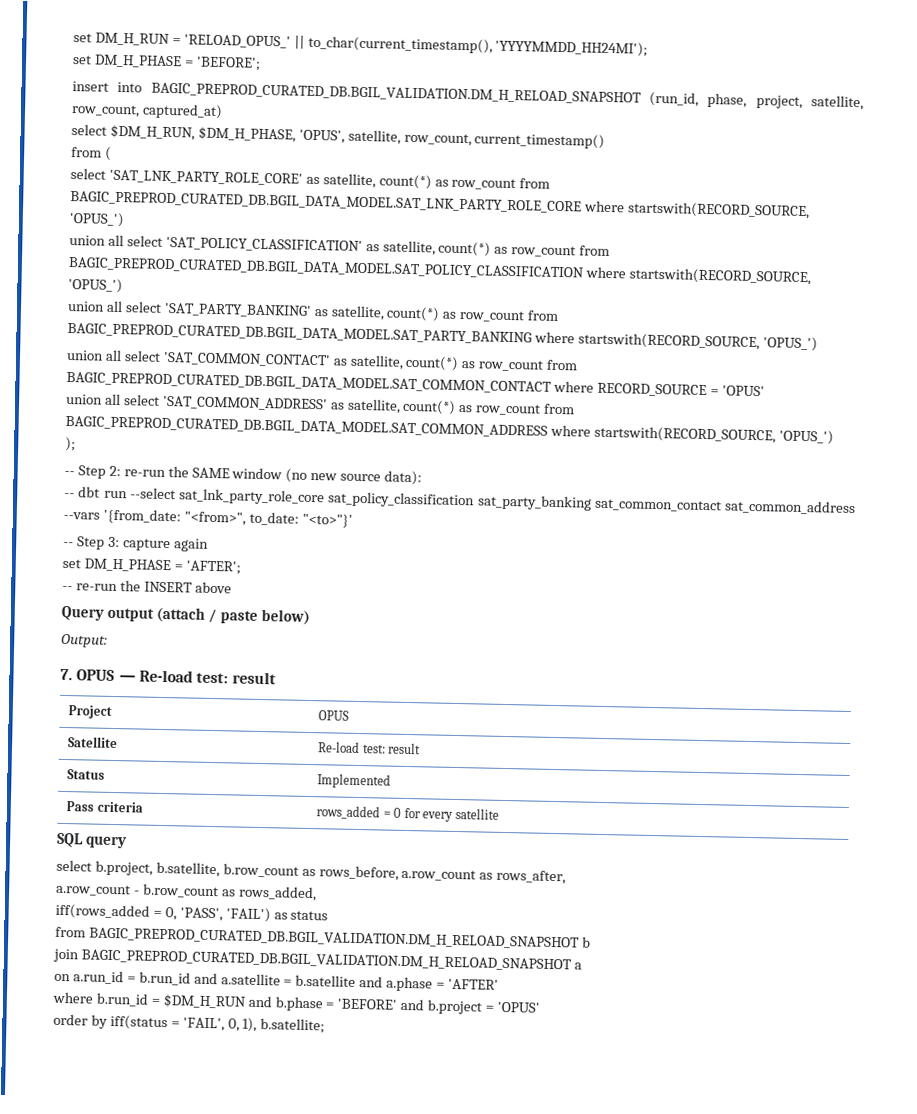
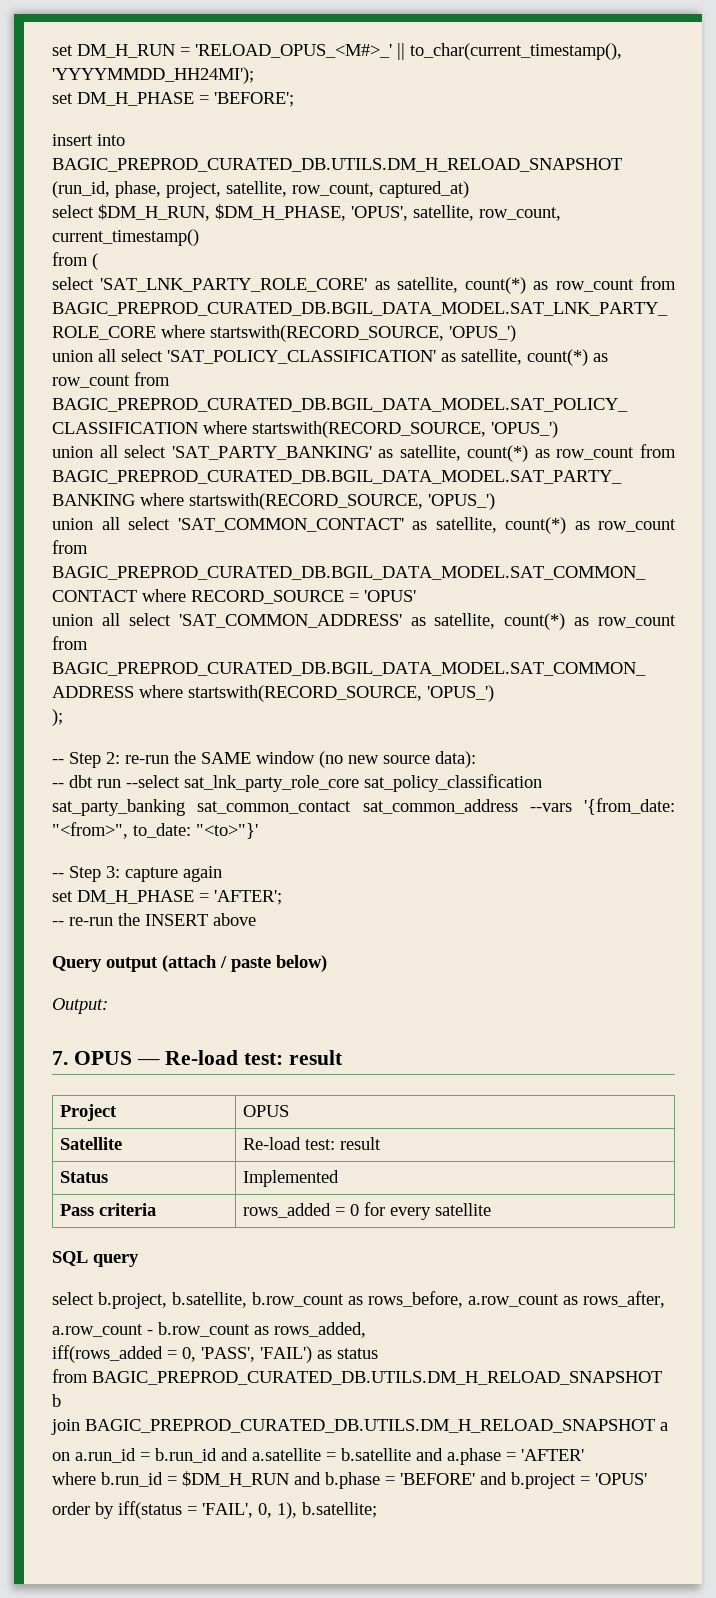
- set DM_H_RUN = 'RELOAD_OPUS_' || to_char(current_timestamp(), 'YYYYMMDD_HH24MI');
+ set DM_H_RUN = 'RELOAD_OPUS_<M#>_' || to_char(current_timestamp(), 'YYYYMMDD_HH24MI');
- insert into BAGIC_PREPROD_CURATED_DB.BGIL_VALIDATION.DM_H_RELOAD_SNAPSHOT (run_id, phase, project, satellite, row_count, captured_at)
+ insert into BAGIC_PREPROD_CURATED_DB.UTILS.DM_H_RELOAD_SNAPSHOT (run_id, phase, project, satellite, row_count, captured_at)
- from BAGIC_PREPROD_CURATED_DB.BGIL_VALIDATION.DM_H_RELOAD_SNAPSHOT b
+ from BAGIC_PREPROD_CURATED_DB.UTILS.DM_H_RELOAD_SNAPSHOT b
- join BAGIC_PREPROD_CURATED_DB.BGIL_VALIDATION.DM_H_RELOAD_SNAPSHOT a
+ join BAGIC_PREPROD_CURATED_DB.UTILS.DM_H_RELOAD_SNAPSHOT a

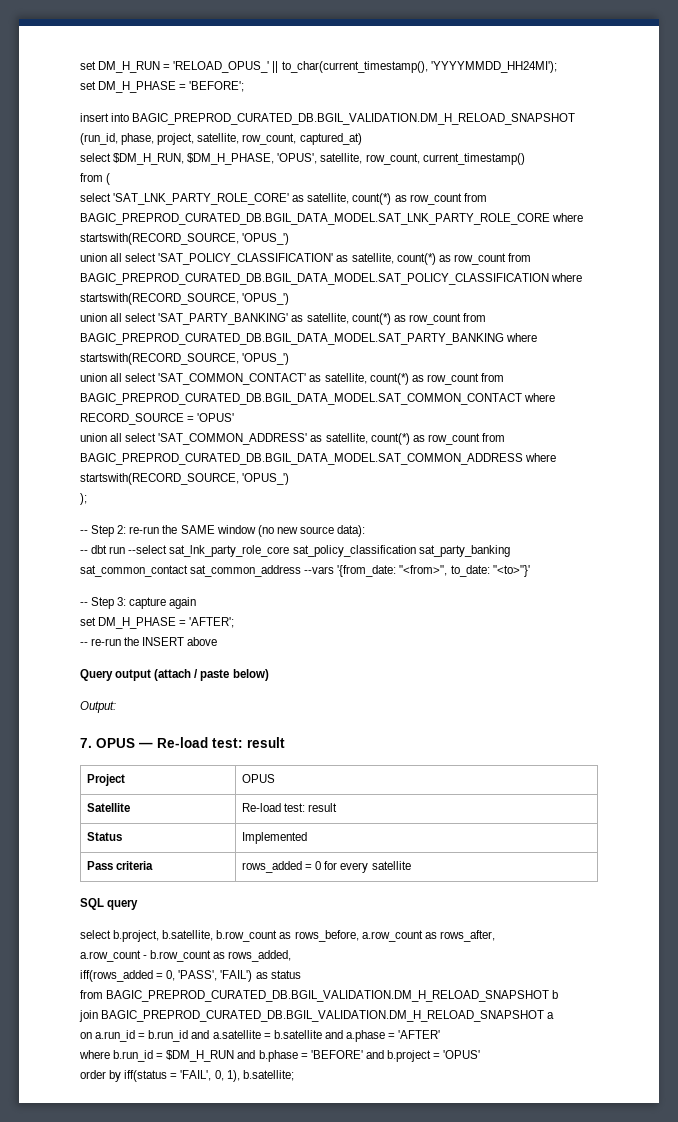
- set DM_H_RUN = 'RELOAD_OPUS_<M#>_' || to_char(current_timestamp(), 'YYYYMMDD_HH24MI');
+ set DM_H_RUN = 'RELOAD_OPUS_' || to_char(current_timestamp(), 'YYYYMMDD_HH24MI');
- insert into BAGIC_PREPROD_CURATED_DB.UTILS.DM_H_RELOAD_SNAPSHOT (run_id, phase, project, satellite, row_count, captured_at)
+ insert into BAGIC_PREPROD_CURATED_DB.BGIL_VALIDATION.DM_H_RELOAD_SNAPSHOT (run_id, phase, project, satellite, row_count, captured_at)
- from BAGIC_PREPROD_CURATED_DB.UTILS.DM_H_RELOAD_SNAPSHOT b
+ from BAGIC_PREPROD_CURATED_DB.BGIL_VALIDATION.DM_H_RELOAD_SNAPSHOT b
- join BAGIC_PREPROD_CURATED_DB.UTILS.DM_H_RELOAD_SNAPSHOT a
+ join BAGIC_PREPROD_CURATED_DB.BGIL_VALIDATION.DM_H_RELOAD_SNAPSHOT a

